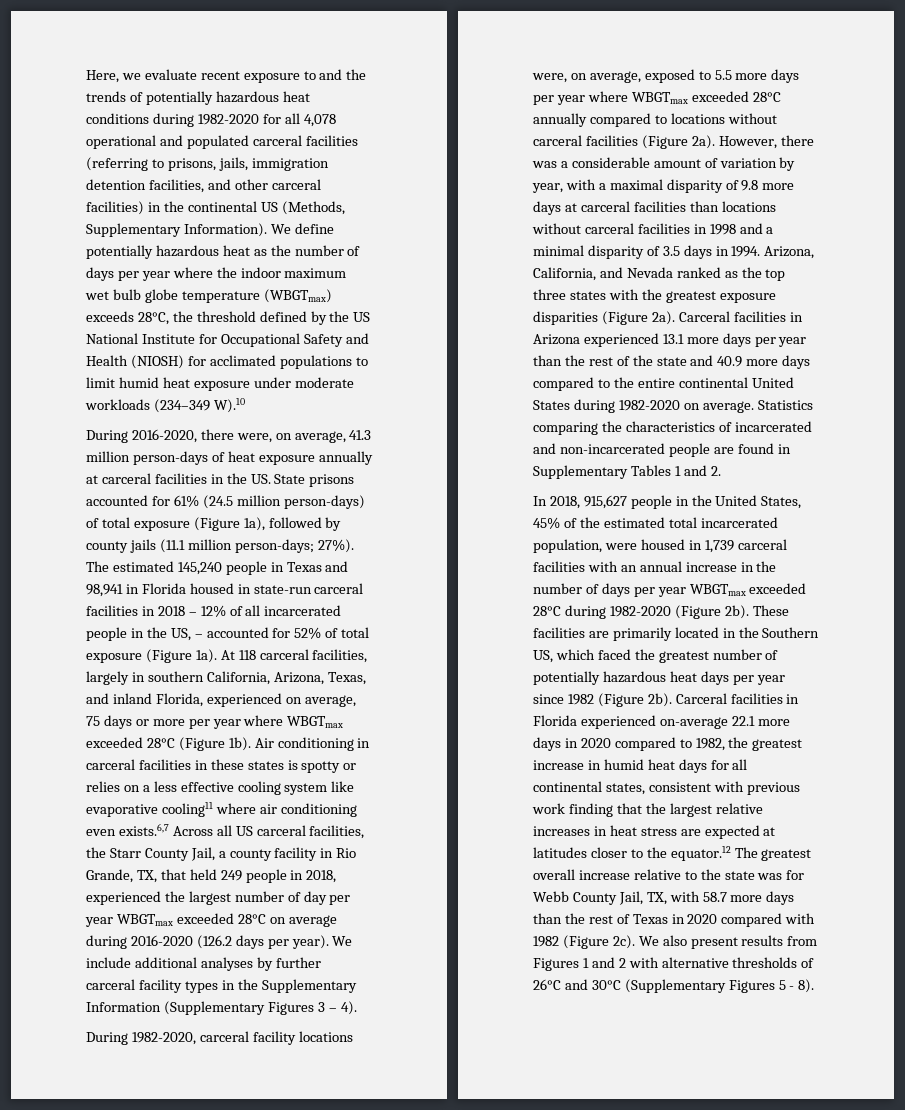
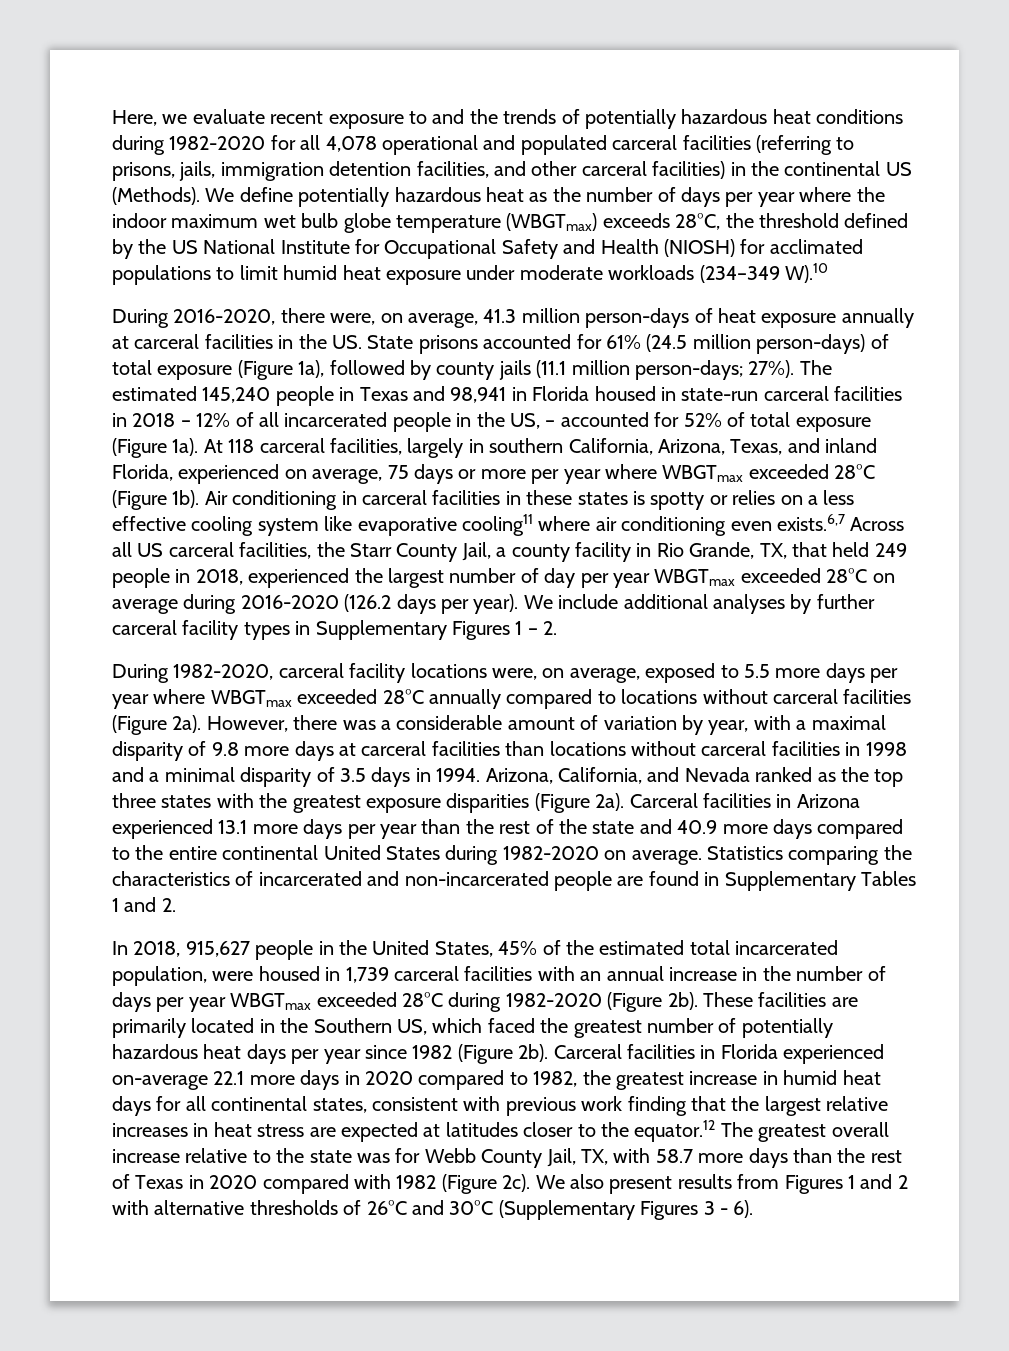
- Here, we evaluate recent exposure to and the trends of potentially hazardous heat conditions during 1982-2020 for all 4,078 operational and populated carceral facilities (referring to prisons, jails, immigration detention facilities, and other carceral facilities) in the continental US (Methods, Supplementary Information).
+ Here, we evaluate recent exposure to and the trends of potentially hazardous heat conditions during 1982-2020 for all 4,078 operational and populated carceral facilities (referring to prisons, jails, immigration detention facilities, and other carceral facilities) in the continental US (Methods).
- We include additional analyses by further carceral facility types in the Supplementary Information (Supplementary Figures 3 – 4).
+ We include additional analyses by further carceral facility types in Supplementary Figures 1 – 2.
- We also present results from Figures 1 and 2 with alternative thresholds of 26°C and 30°C (Supplementary Figures 5 - 8).
+ We also present results from Figures 1 and 2 with alternative thresholds of 26°C and 30°C (Supplementary Figures 3 - 6).

